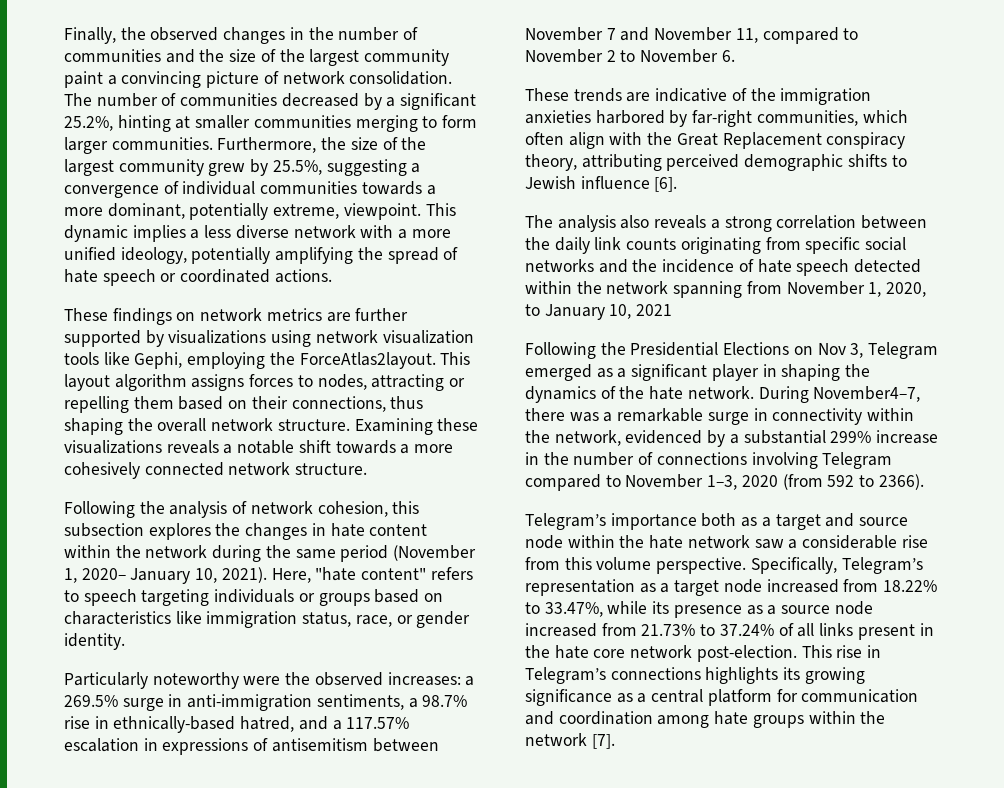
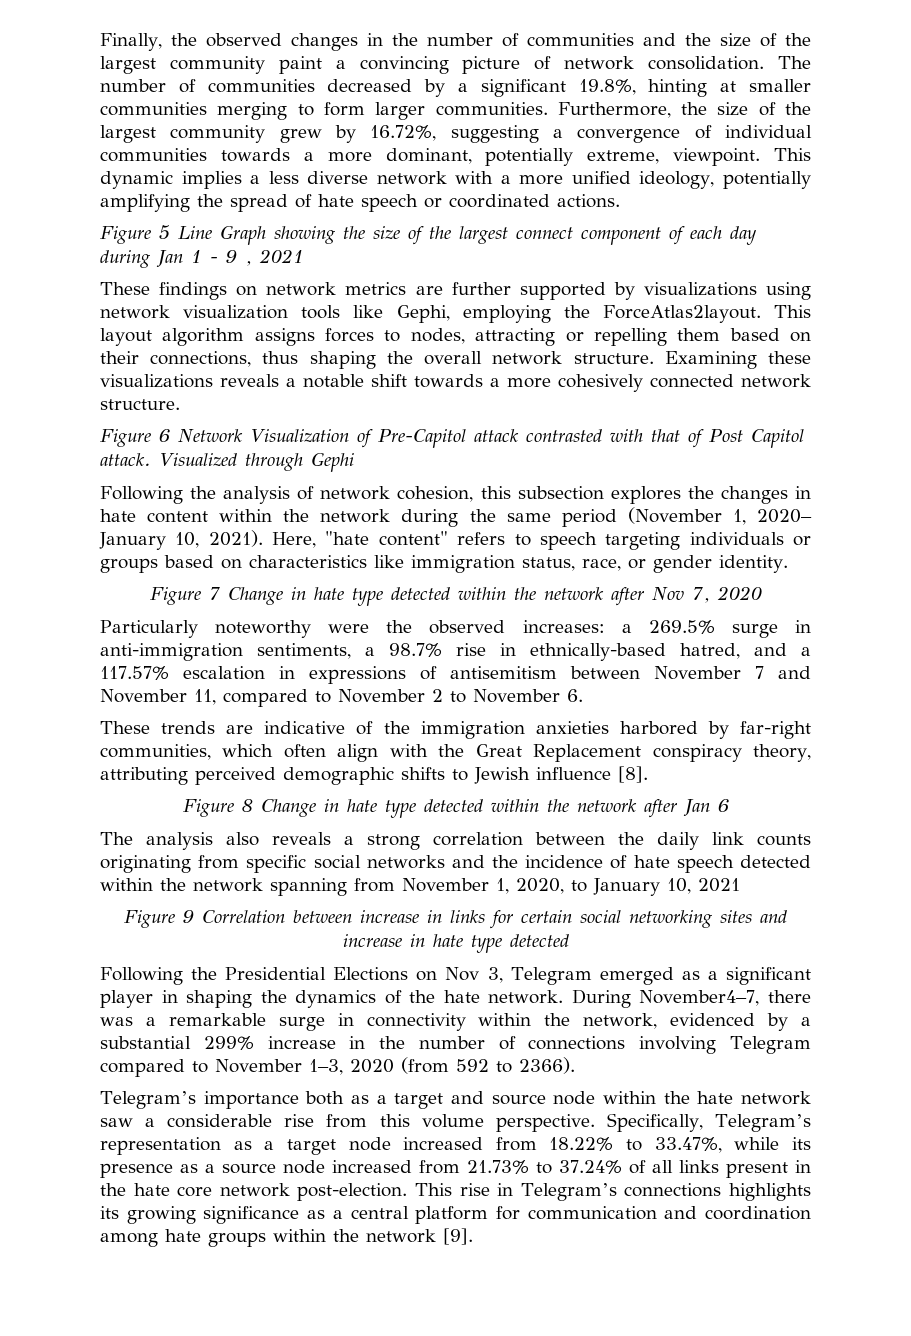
- The number of communities decreased by a significant 25.2%, hinting at smaller communities merging to form larger communities.
+ The number of communities decreased by a significant 19.8%, hinting at smaller communities merging to form larger communities.
- Furthermore, the size of the largest community grew by 25.5%, suggesting a convergence of individual communities towards a more dominant, potentially extreme, viewpoint.
+ Furthermore, the size of the largest community grew by 16.72%, suggesting a convergence of individual communities towards a more dominant, potentially extreme, viewpoint.
+ Figure 5 Line Graph showing the size of the largest connect component of each day during Jan 1 - 9 , 2021
+ Figure 6 Network Visualization of Pre-Capitol attack contrasted with that of Post Capitol attack. Visualized through Gephi
+ Figure 7 Change in hate type detected within the network after Nov 7, 2020
- These trends are indicative of the immigration anxieties harbored by far-right communities, which often align with the Great Replacement conspiracy theory, attributing perceived demographic shifts to Jewish influence [6].
+ These trends are indicative of the immigration anxieties harbored by far-right communities, which often align with the Great Replacement conspiracy theory, attributing perceived demographic shifts to Jewish influence [8].
+ Figure 8 Change in hate type detected within the network after Jan 6
+ Figure 9 Correlation between increase in links for certain social networking sites and increase in hate type detected
- This rise in Telegram’s connections highlights its growing significance as a central platform for communication and coordination among hate groups within the network [7].
+ This rise in Telegram’s connections highlights its growing significance as a central platform for communication and coordination among hate groups within the network [9].

